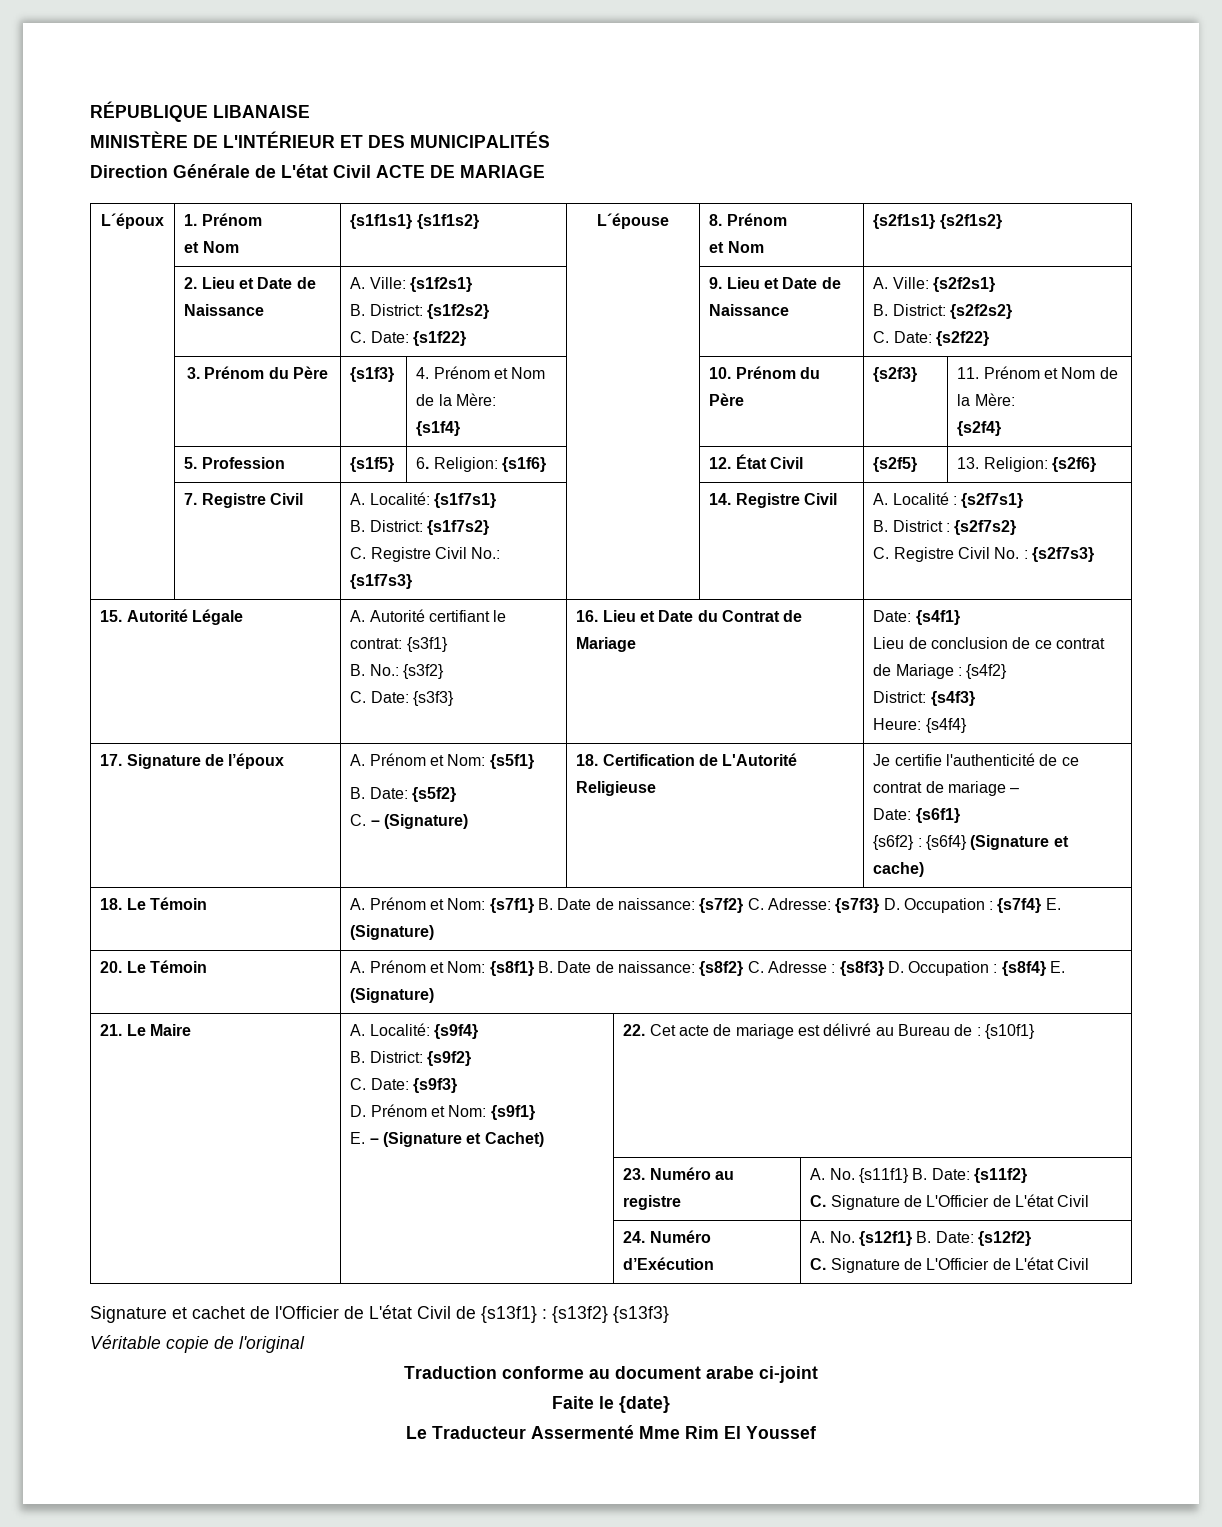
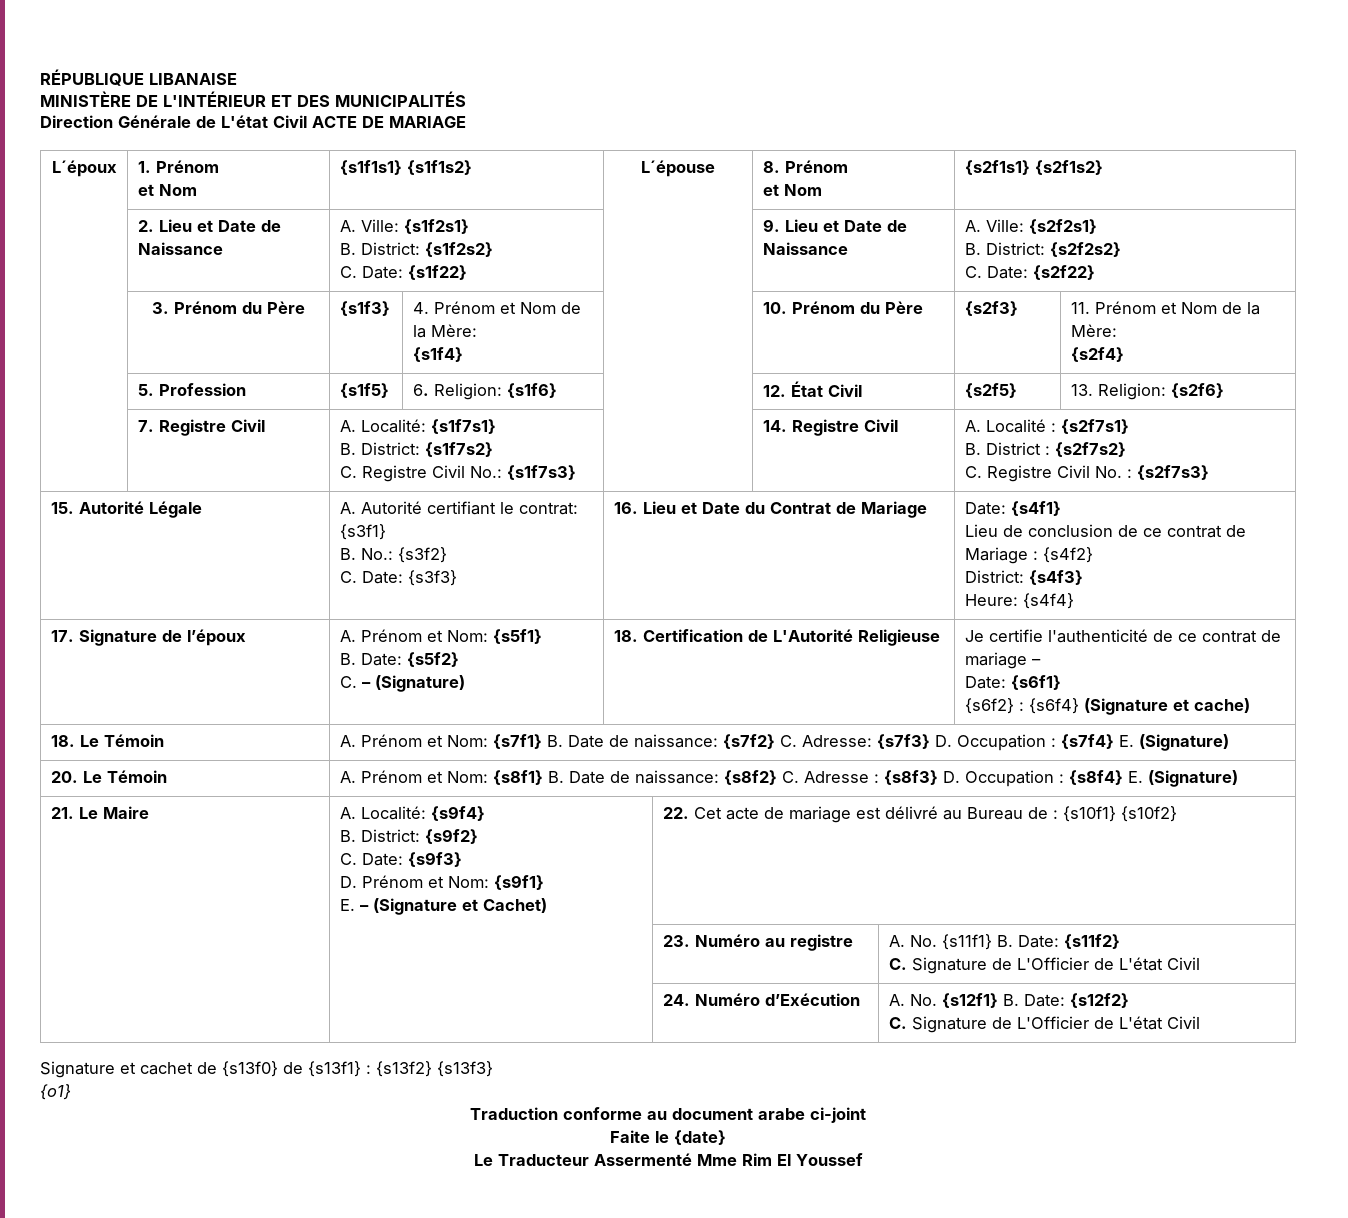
  21. Le Maire | A. Localité: {s9f4}
  B. District: {s9f2}
  C. Date: {s9f3}
  D. Prénom et Nom: {s9f1}
- E. – (Signature et Cachet) | 22. Cet acte de mariage est délivré au Bureau de : {s10f1}
+ E. – (Signature et Cachet) | 22. Cet acte de mariage est délivré au Bureau de : {s10f1} {s10f2}
- Signature et cachet de l'Officier de L'état Civil de {s13f1} : {s13f2} {s13f3}
+ Signature et cachet de {s13f0} de {s13f1} : {s13f2} {s13f3}
- Véritable copie de l'original
+ {o1}

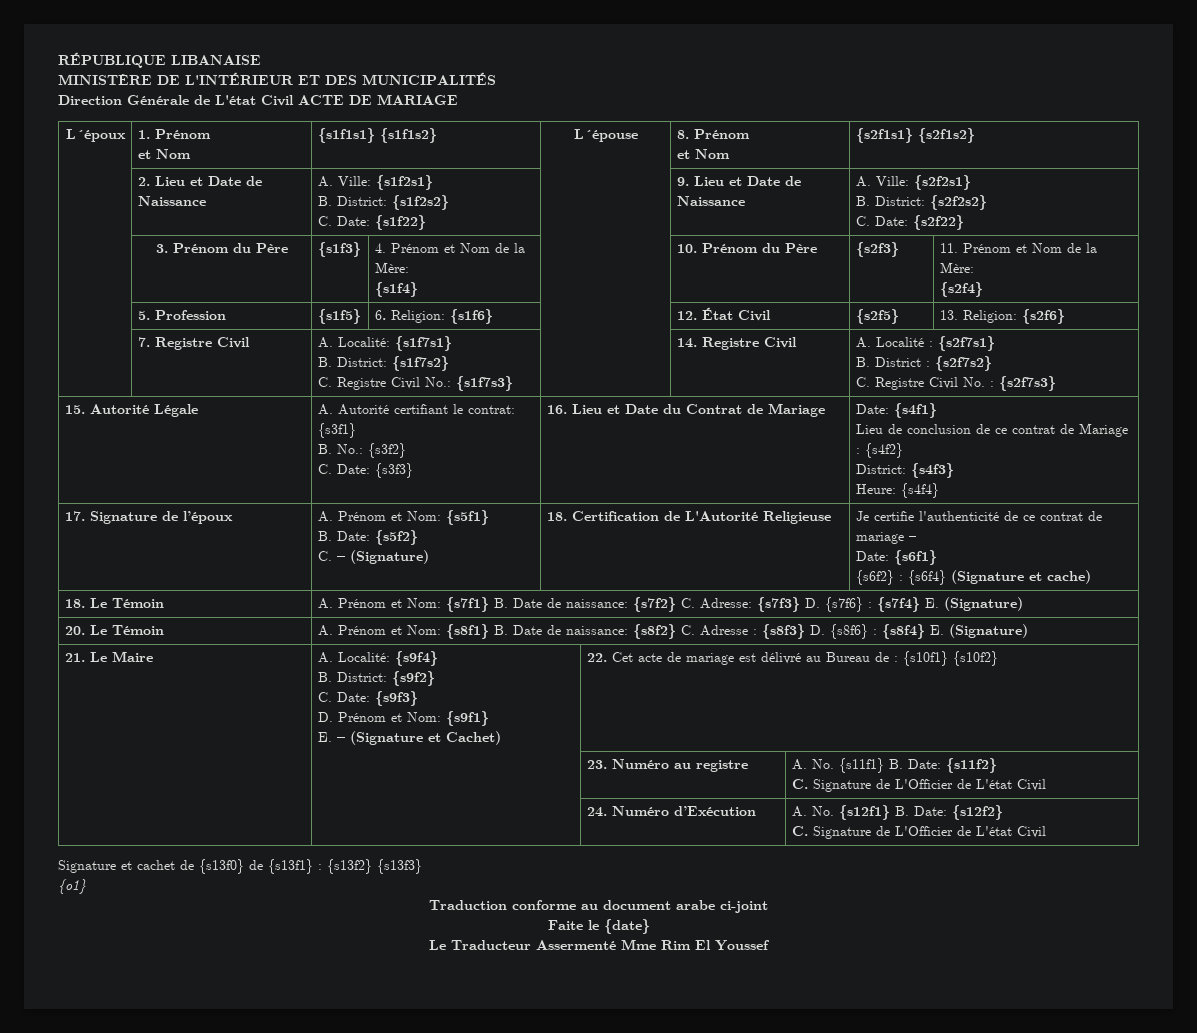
- 18. Le Témoin | A. Prénom et Nom: {s7f1} B. Date de naissance: {s7f2} C. Adresse: {s7f3} D. Occupation : {s7f4} E. (Signature)
+ 18. Le Témoin | A. Prénom et Nom: {s7f1} B. Date de naissance: {s7f2} C. Adresse: {s7f3} D. {s7f6} : {s7f4} E. (Signature)
- 20. Le Témoin | A. Prénom et Nom: {s8f1} B. Date de naissance: {s8f2} C. Adresse : {s8f3} D. Occupation : {s8f4} E. (Signature)
+ 20. Le Témoin | A. Prénom et Nom: {s8f1} B. Date de naissance: {s8f2} C. Adresse : {s8f3} D. {s8f6} : {s8f4} E. (Signature)

